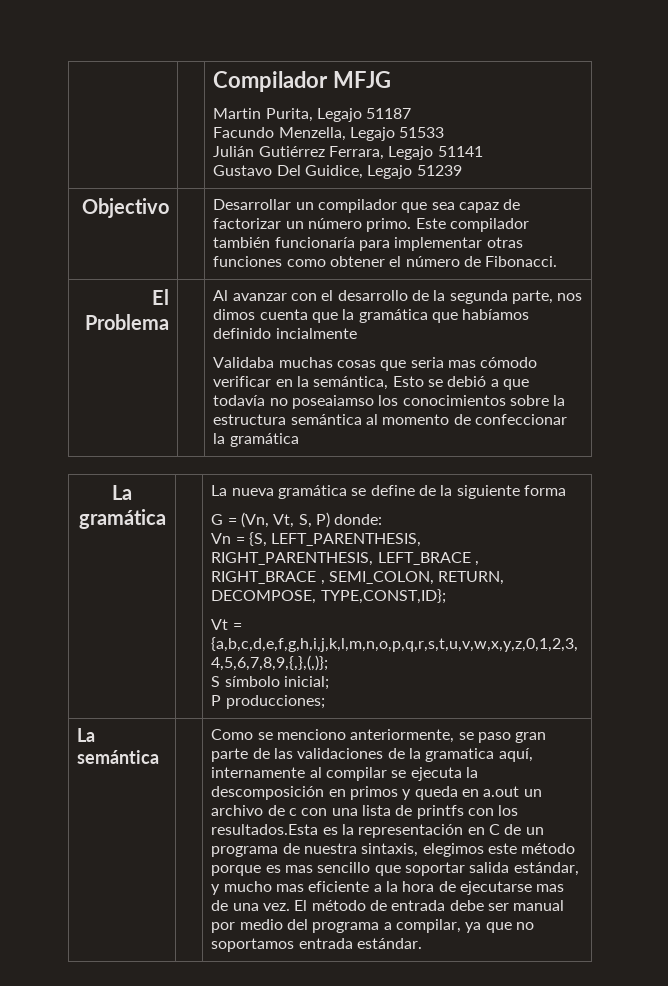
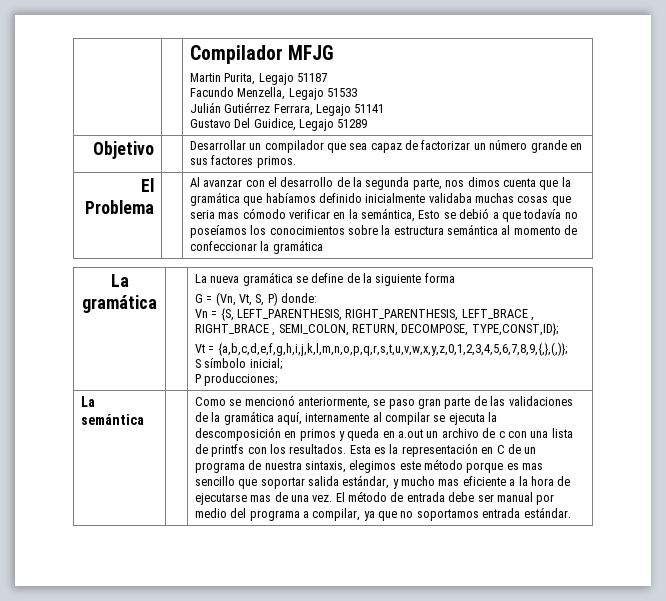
  | | Compilador MFJG
  Martin Purita, Legajo 51187
  Facundo Menzella, Legajo 51533
  Julián Gutiérrez Ferrara, Legajo 51141
- Gustavo Del Guidice, Legajo 51239
- Objectivo | | Desarrollar un compilador que sea capaz de factorizar un número primo. Este compilador también funcionaría para implementar otras funciones como obtener el número de Fibonacci.
+ Gustavo Del Guidice, Legajo 51289
+ Objetivo | | Desarrollar un compilador que sea capaz de factorizar un número grande en sus factores primos.
- Al avanzar con el desarrollo de la segunda parte, nos dimos cuenta que la gramática que habíamos definido incialmente
- Validaba muchas cosas que seria mas cómodo verificar en la semántica, Esto se debió a que todavía no poseaiamso los conocimientos sobre la estructura semántica al momento de confeccionar la gramática
+ Al avanzar con el desarrollo de la segunda parte, nos dimos cuenta que la gramática que habíamos definido inicialmente validaba muchas cosas que seria mas cómodo verificar en la semántica, Esto se debió a que todavía no poseíamos los conocimientos sobre la estructura semántica al momento de confeccionar la gramática
- Como se menciono anteriormente, se paso gran parte de las validaciones de la gramatica aquí, internamente al compilar se ejecuta la descomposición en primos y queda en a.out un archivo de c con una lista de printfs con los resultados.Esta es la representación en C de un programa de nuestra sintaxis, elegimos este método porque es mas sencillo que soportar salida estándar, y mucho mas eficiente a la hora de ejecutarse mas de una vez.
+ Como se mencionó anteriormente, se paso gran parte de las validaciones de la gramática aquí, internamente al compilar se ejecuta la descomposición en primos y queda en a.out un archivo de c con una lista de printfs con los resultados. Esta es la representación en C de un programa de nuestra sintaxis, elegimos este método porque es mas sencillo que soportar salida estándar, y mucho mas eficiente a la hora de ejecutarse mas de una vez.

